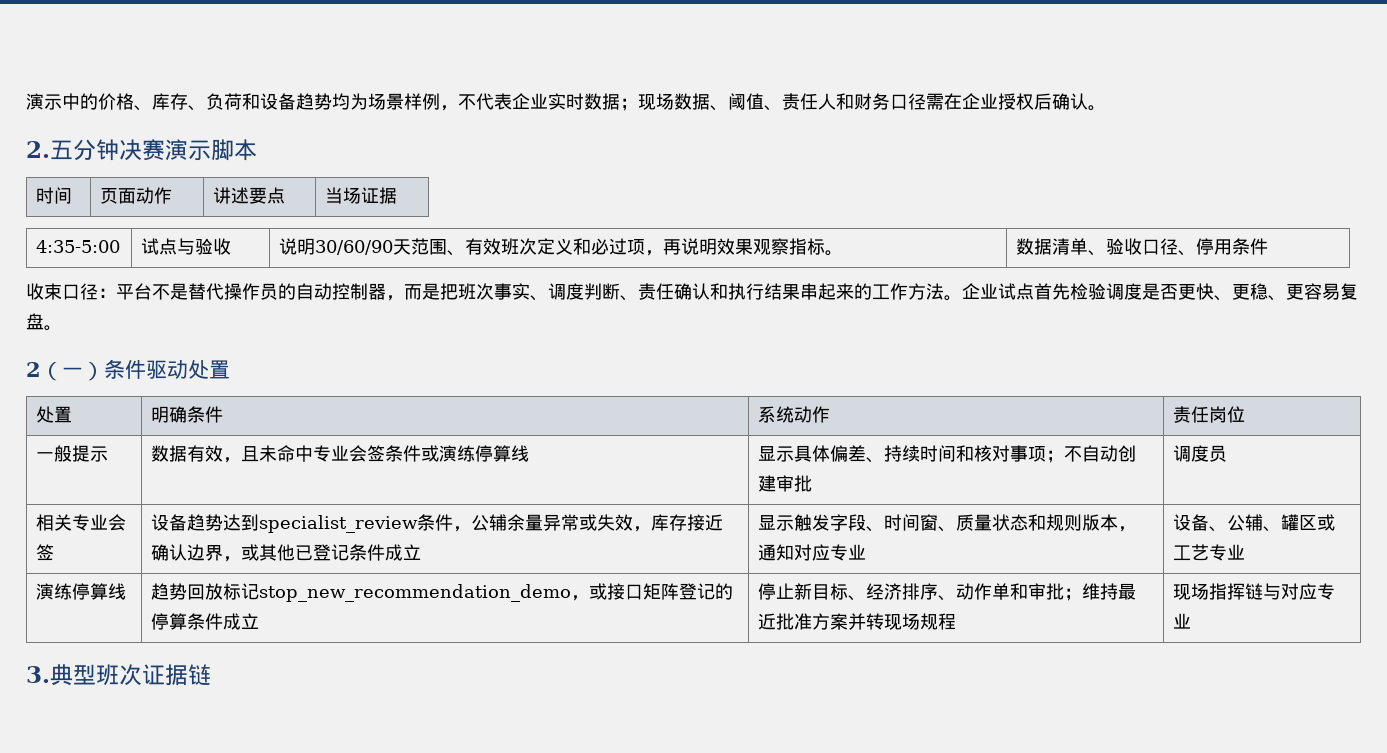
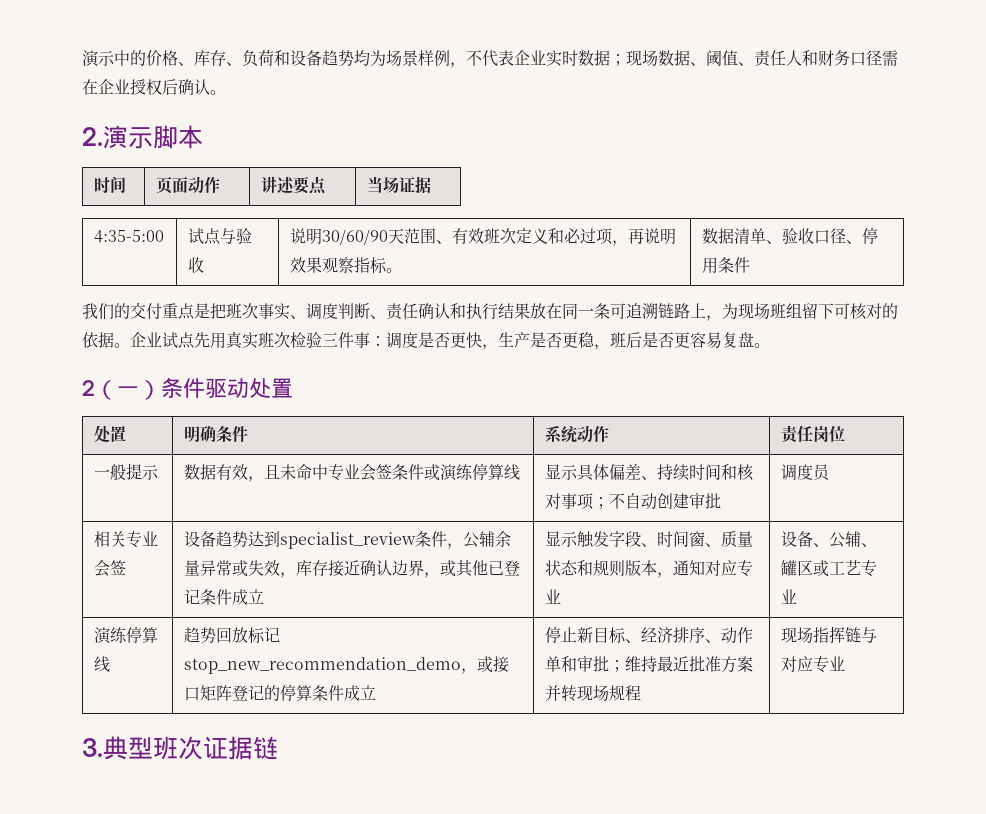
- 2.五分钟决赛演示脚本
+ 2.演示脚本
- 收束口径：平台不是替代操作员的自动控制器，而是把班次事实、调度判断、责任确认和执行结果串起来的工作方法。企业试点首先检验调度是否更快、更稳、更容易复盘。
+ 我们的交付重点是把班次事实、调度判断、责任确认和执行结果放在同一条可追溯链路上，为现场班组留下可核对的依据。企业试点先用真实班次检验三件事：调度是否更快，生产是否更稳，班后是否更容易复盘。

